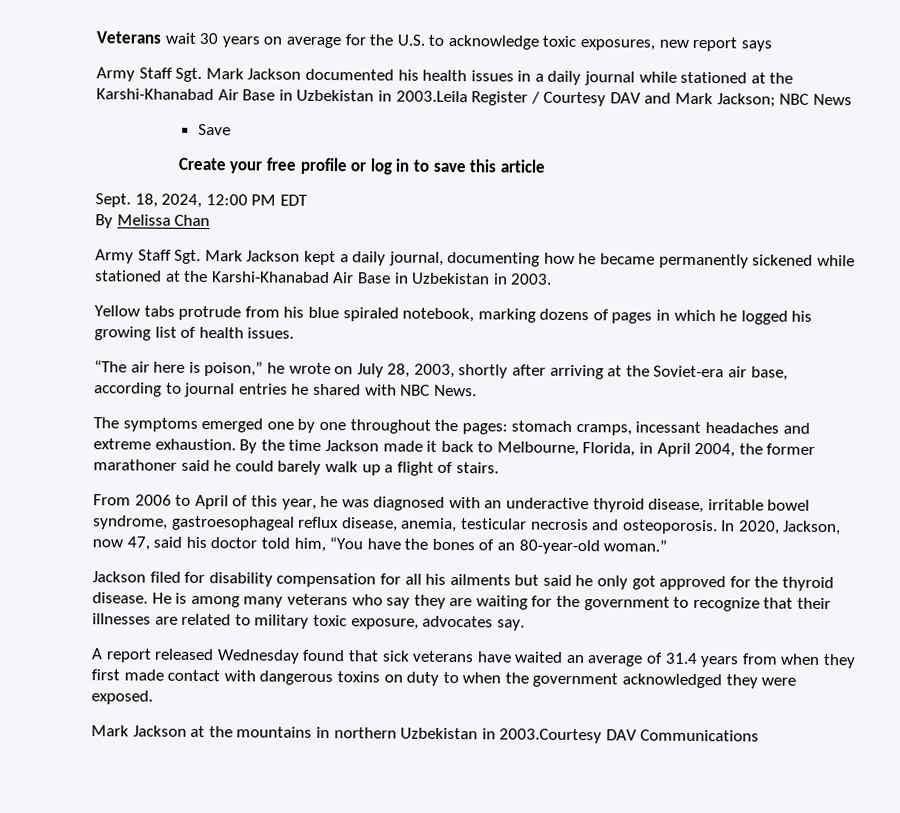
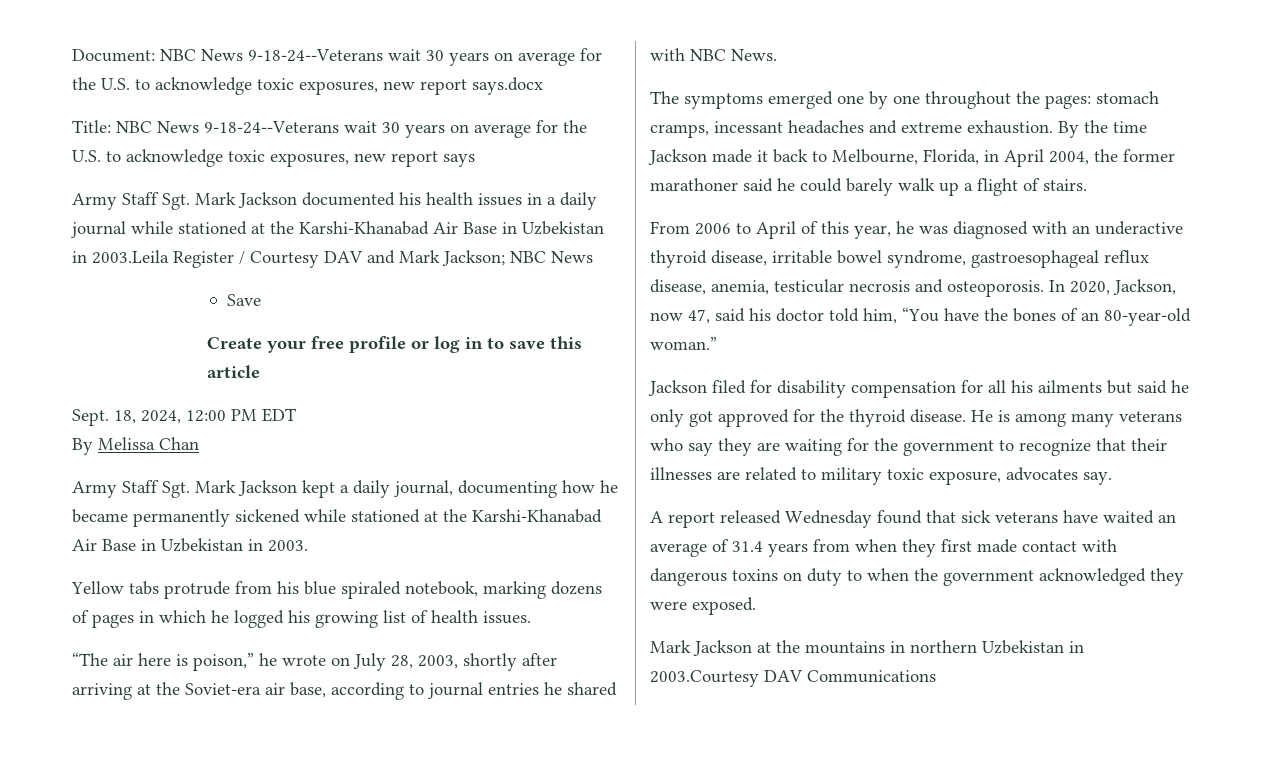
- Veterans wait 30 years on average for the U.S. to acknowledge toxic exposures, new report says
+ Document: NBC News 9-18-24--Veterans wait 30 years on average for the U.S. to acknowledge toxic exposures, new report says.docx
+ Title: NBC News 9-18-24--Veterans wait 30 years on average for the U.S. to acknowledge toxic exposures, new report says

